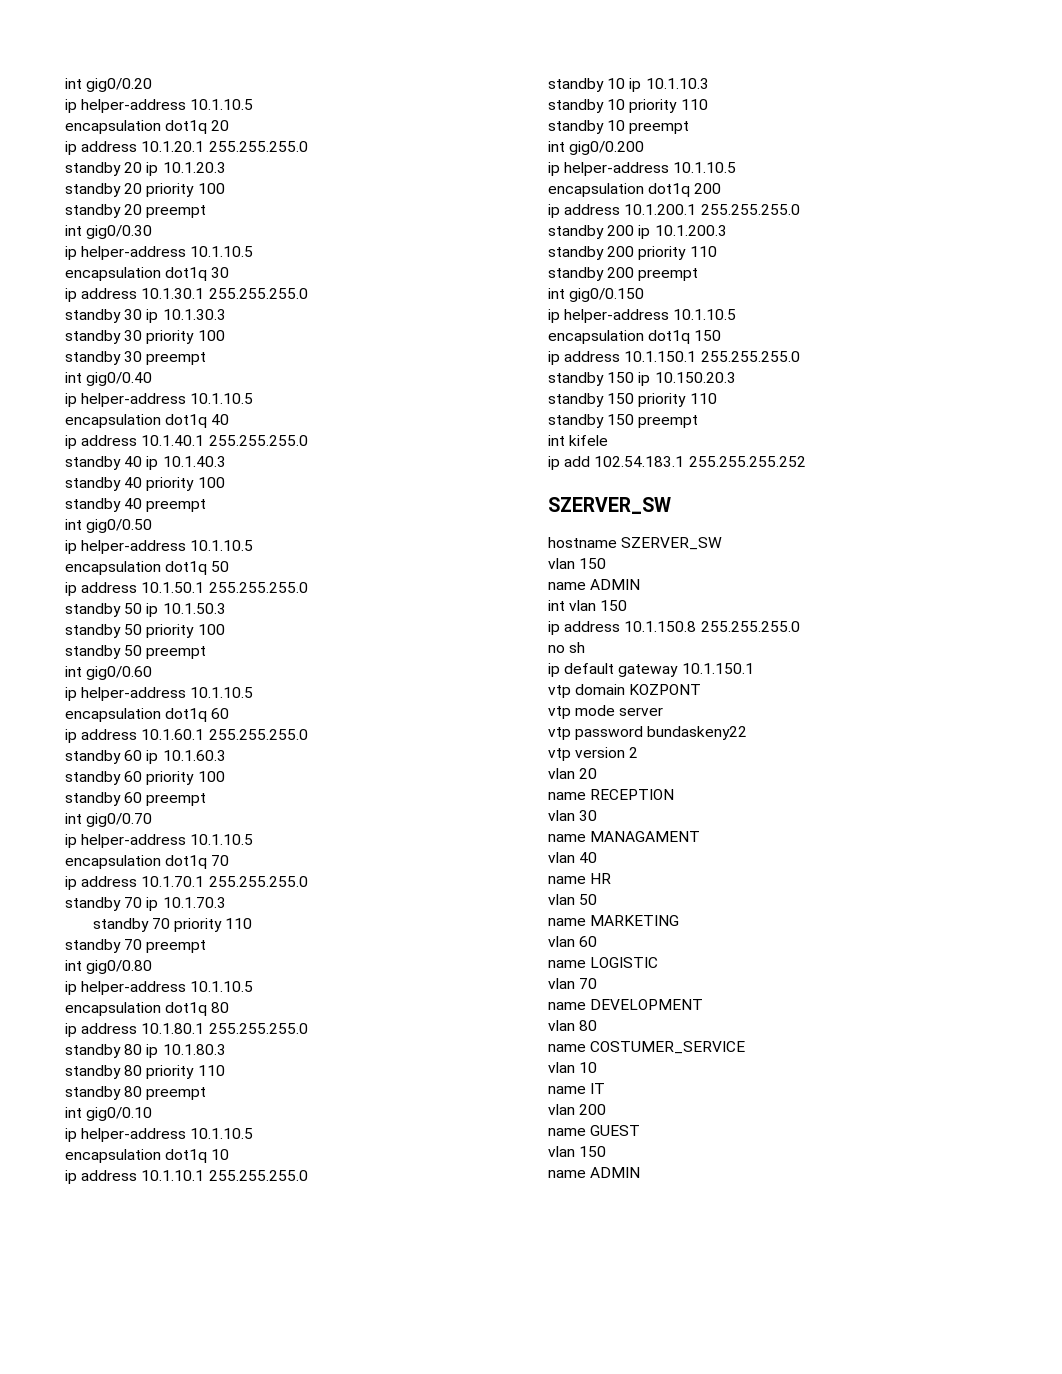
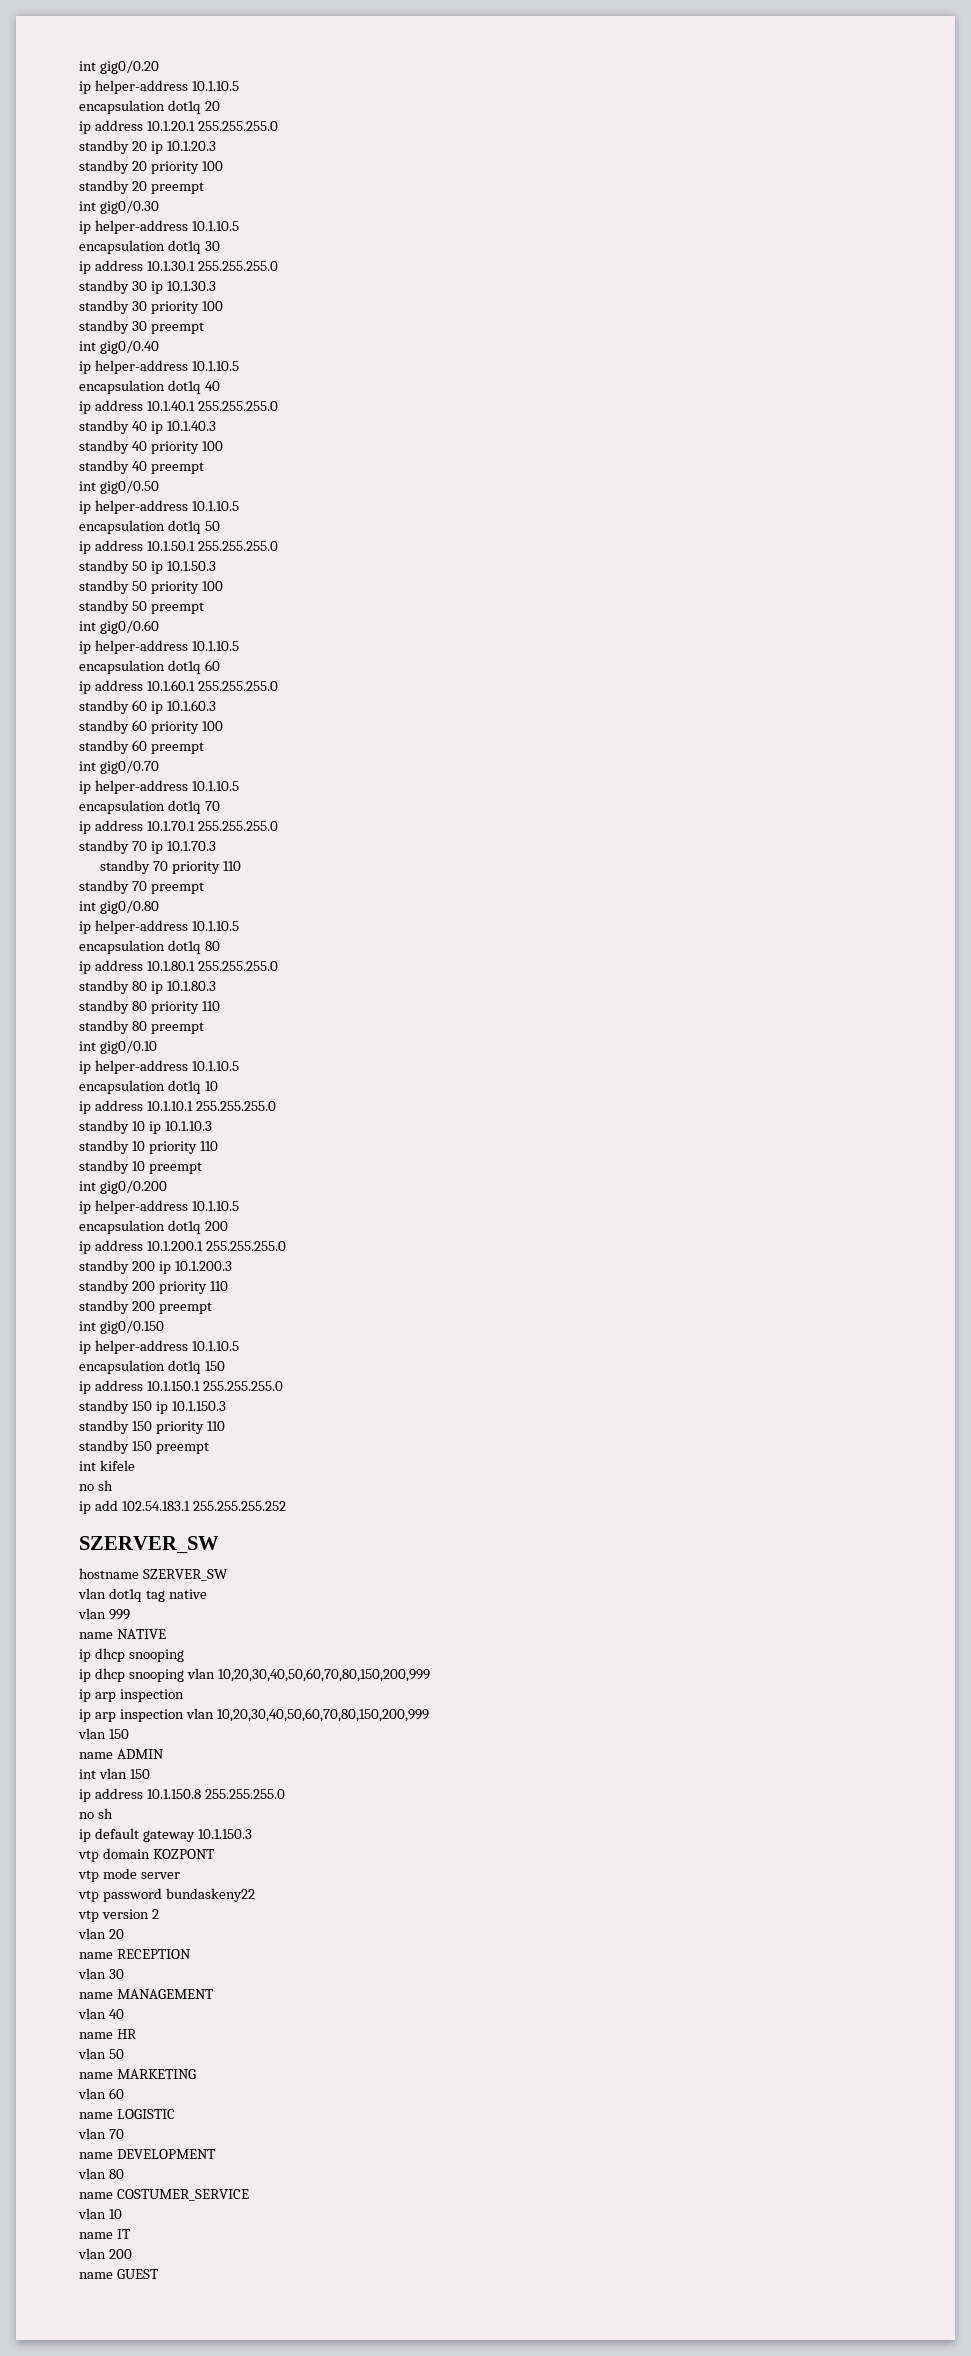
- standby 150 ip 10.150.20.3
+ standby 150 ip 10.1.150.3
  int kifele
+ no sh
+ vlan dot1q tag native
+ vlan 999
+ name NATIVE
+ ip dhcp snooping
+ ip dhcp snooping vlan 10,20,30,40,50,60,70,80,150,200,999
+ ip arp inspection
+ ip arp inspection vlan 10,20,30,40,50,60,70,80,150,200,999
- ip default gateway 10.1.150.1
+ ip default gateway 10.1.150.3
- name MANAGAMENT
+ name MANAGEMENT
  name GUEST
- vlan 150
- name ADMIN

